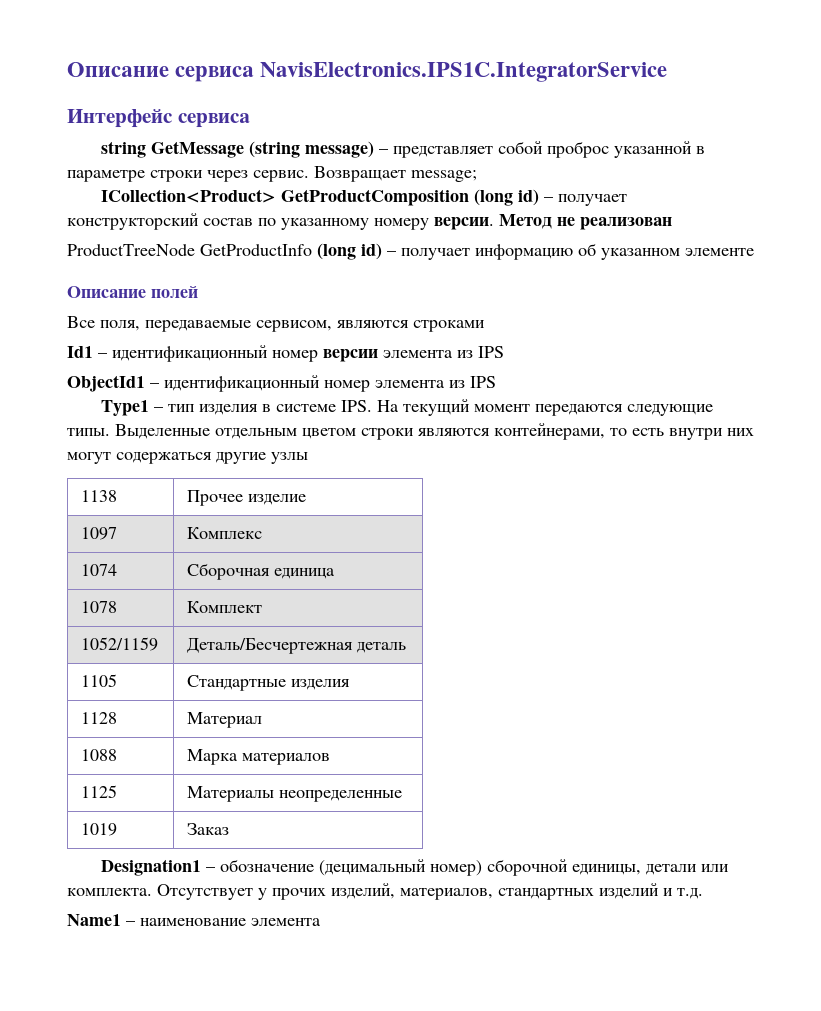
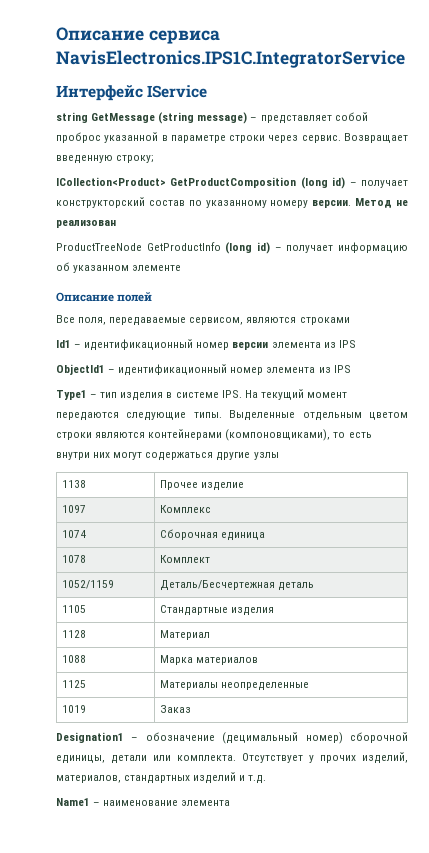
- Интерфейс сервиса
+ Интерфейс IService
- Возвращает message;
+ Возвращает введенную строку;
- Выделенные отдельным цветом строки являются контейнерами, то есть внутри них могут содержаться другие узлы
+ Выделенные отдельным цветом строки являются контейнерами (компоновщиками), то есть внутри них могут содержаться другие узлы

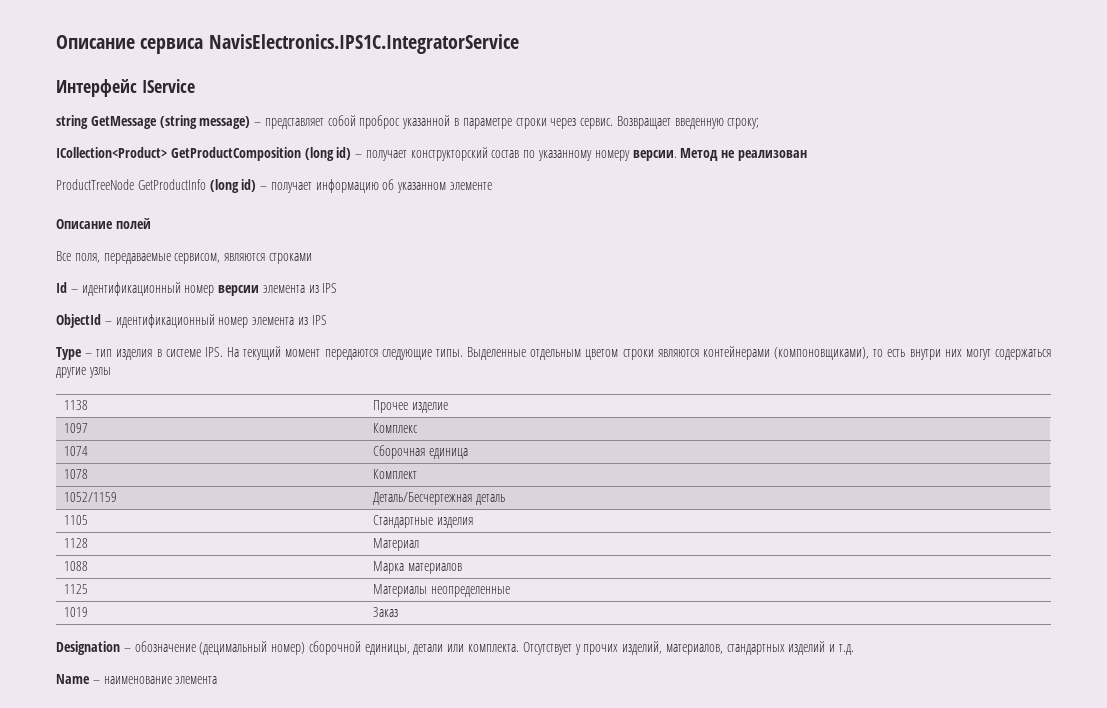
- Id1 – идентификационный номер версии элемента из IPS
+ Id – идентификационный номер версии элемента из IPS
- ObjectId1 – идентификационный номер элемента из IPS
+ ObjectId – идентификационный номер элемента из IPS
- Type1 – тип изделия в системе IPS. На текущий момент передаются следующие типы.
+ Type – тип изделия в системе IPS. На текущий момент передаются следующие типы.
- Designation1 – обозначение (децимальный номер) сборочной единицы, детали или комплекта.
+ Designation – обозначение (децимальный номер) сборочной единицы, детали или комплекта.
- Name1 – наименование элемента
+ Name – наименование элемента

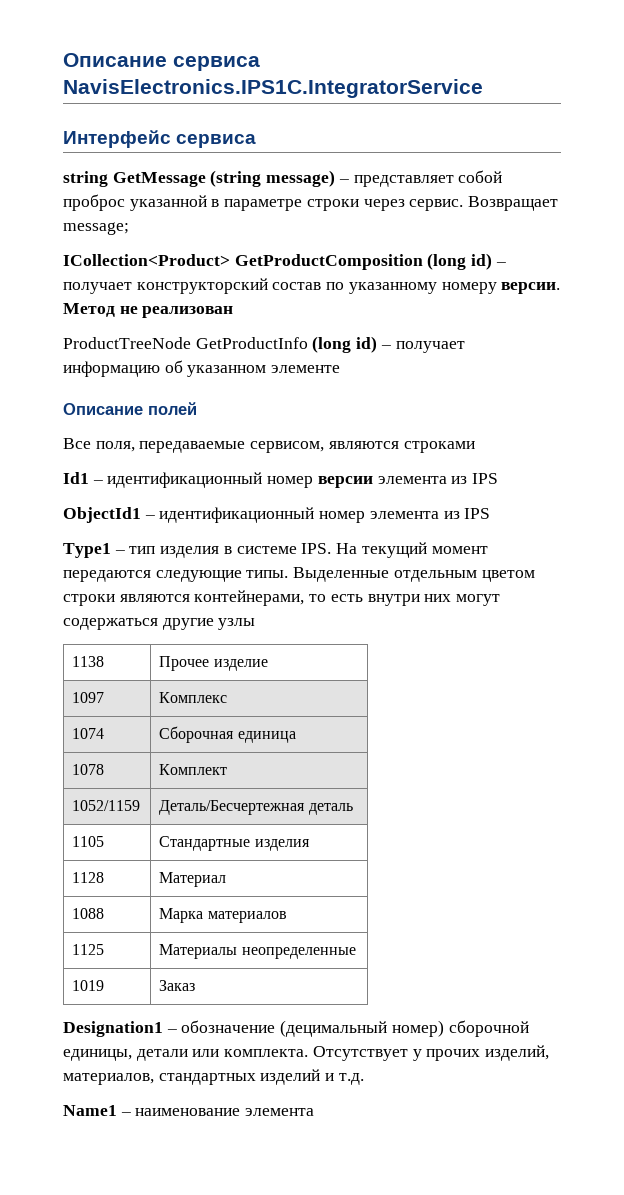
- Интерфейс IService
+ Интерфейс сервиса
- Возвращает введенную строку;
+ Возвращает message;
- Id – идентификационный номер версии элемента из IPS
+ Id1 – идентификационный номер версии элемента из IPS
- ObjectId – идентификационный номер элемента из IPS
+ ObjectId1 – идентификационный номер элемента из IPS
- Type – тип изделия в системе IPS. На текущий момент передаются следующие типы.
+ Type1 – тип изделия в системе IPS. На текущий момент передаются следующие типы.
- Выделенные отдельным цветом строки являются контейнерами (компоновщиками), то есть внутри них могут содержаться другие узлы
+ Выделенные отдельным цветом строки являются контейнерами, то есть внутри них могут содержаться другие узлы
- Designation – обозначение (децимальный номер) сборочной единицы, детали или комплекта.
+ Designation1 – обозначение (децимальный номер) сборочной единицы, детали или комплекта.
- Name – наименование элемента
+ Name1 – наименование элемента

